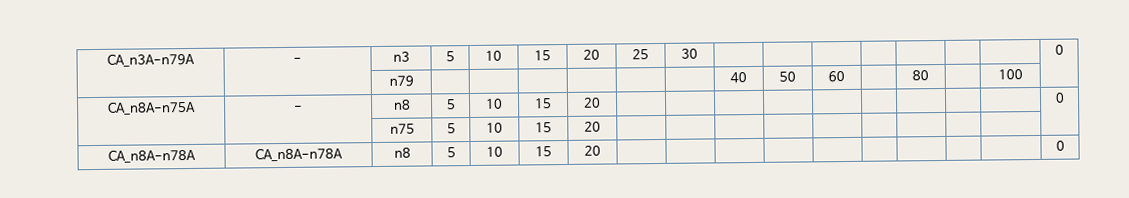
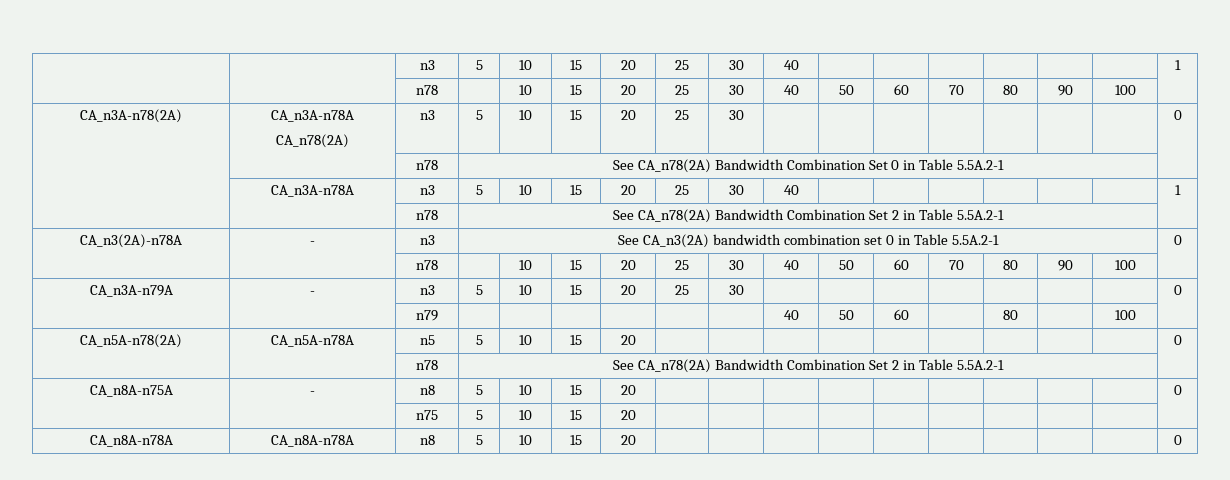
+ | | n3 | 5 | 10 | 15 | 20 | 25 | 30 | 40 | | | | | | | 1
+ | | n78 | | 10 | 15 | 20 | 25 | 30 | 40 | 50 | 60 | 70 | 80 | 90 | 100 |
+ CA_n3A-n78(2A) | CA_n3A-n78A
+ CA_n78(2A) | n3 | 5 | 10 | 15 | 20 | 25 | 30 | | | | | | | | 0
+ | | n78 | See CA_n78(2A) Bandwidth Combination Set 0 in Table 5.5A.2-1 |
+ | CA_n3A-n78A | n3 | 5 | 10 | 15 | 20 | 25 | 30 | 40 | | | | | | | 1
+ | | n78 | See CA_n78(2A) Bandwidth Combination Set 2 in Table 5.5A.2-1 |
+ CA_n3(2A)-n78A | - | n3 | See CA_n3(2A) bandwidth combination set 0 in Table 5.5A.2-1 | 0
+ | | n78 | | 10 | 15 | 20 | 25 | 30 | 40 | 50 | 60 | 70 | 80 | 90 | 100 |
+ CA_n5A-n78(2A) | CA_n5A-n78A | n5 | 5 | 10 | 15 | 20 | | | | | | | | | | 0
+ | | n78 | See CA_n78(2A) Bandwidth Combination Set 2 in Table 5.5A.2-1 |

